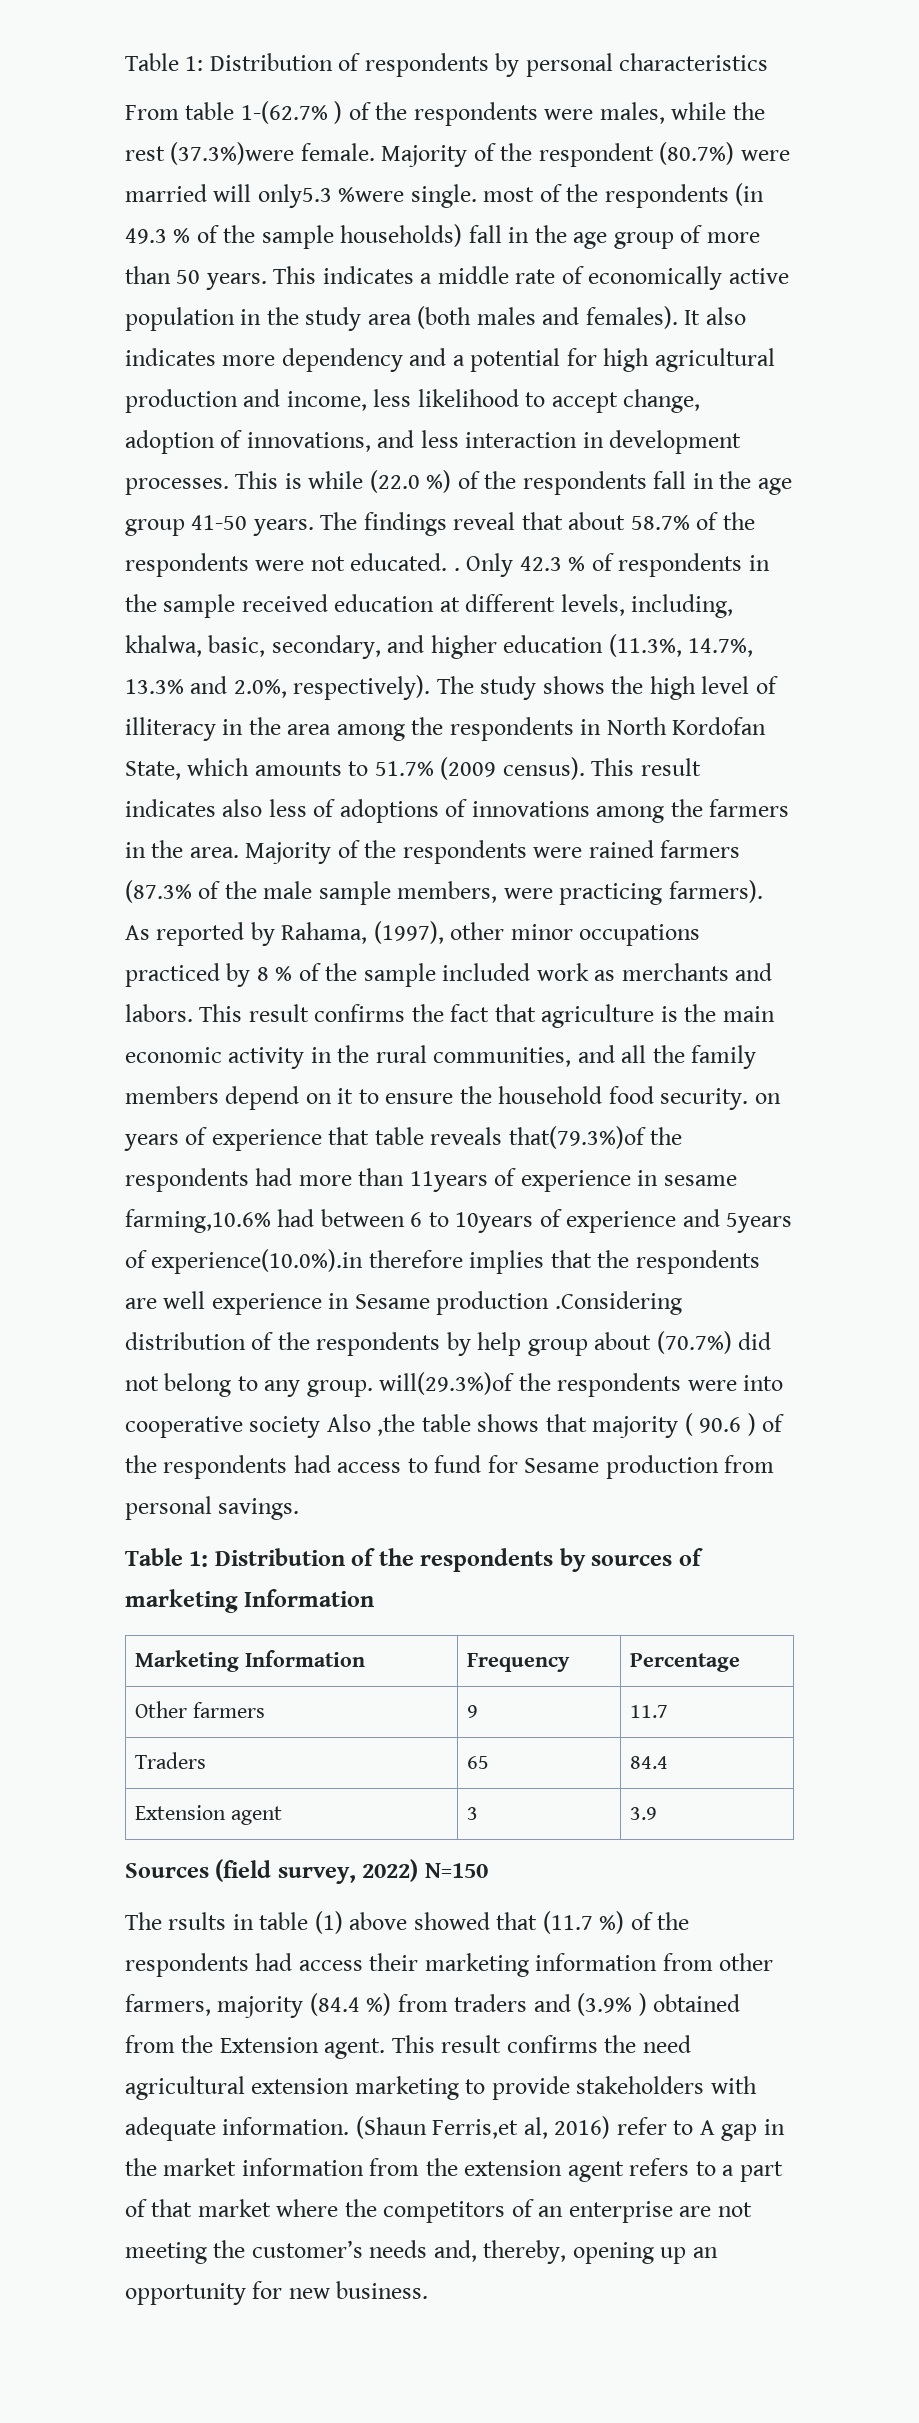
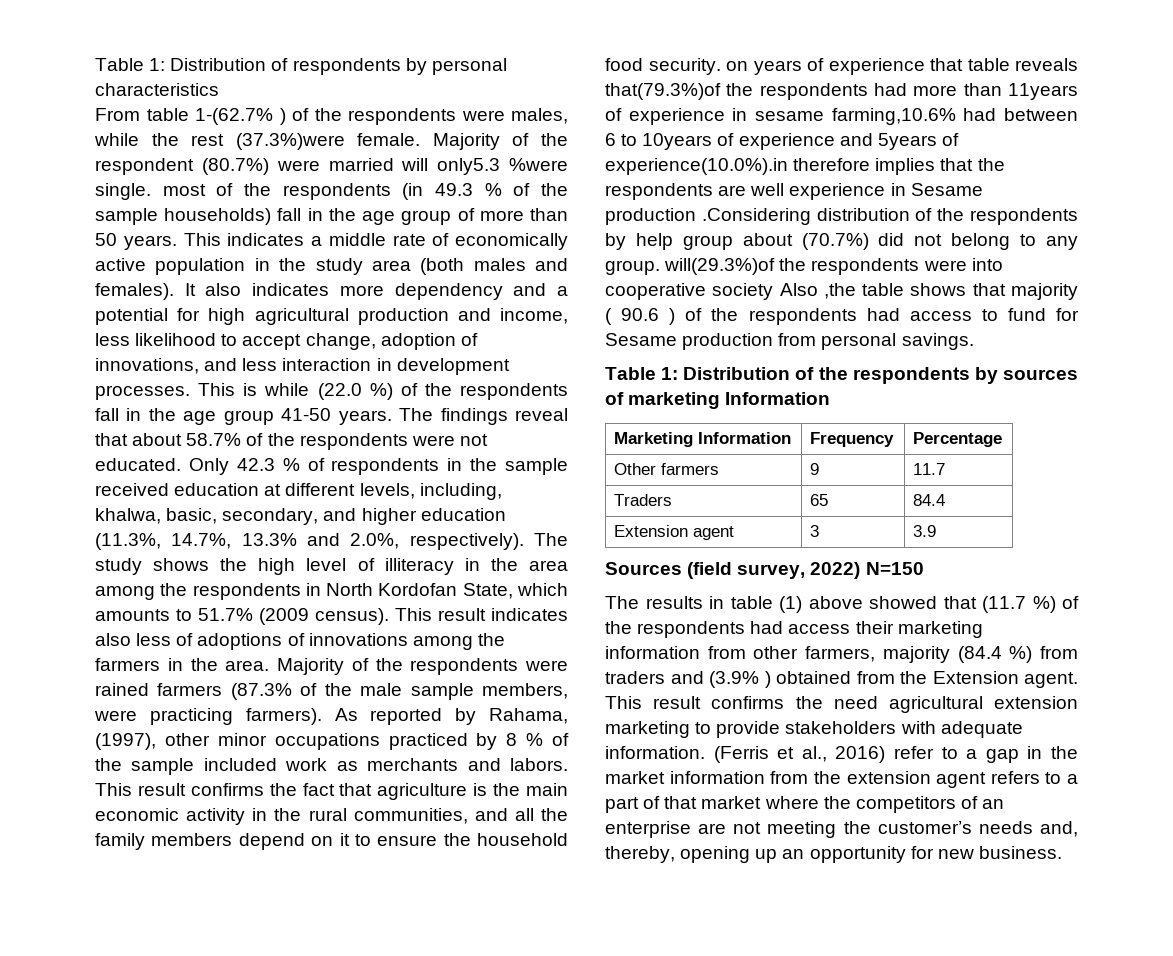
- The findings reveal that about 58.7% of the respondents were not educated. .
+ The findings reveal that about 58.7% of the respondents were not educated.
- The rsults in table (1) above showed that (11.7 %) of the respondents had access their marketing information from other farmers, majority (84.4 %) from traders and (3.9% ) obtained from the Extension agent.
+ The results in table (1) above showed that (11.7 %) of the respondents had access their marketing information from other farmers, majority (84.4 %) from traders and (3.9% ) obtained from the Extension agent.
- (Shaun Ferris,et al, 2016) refer to A gap in the market information from the extension agent refers to a part of that market where the competitors of an enterprise are not meeting the customer’s needs and, thereby, opening up an opportunity for new business.
+ (Ferris et al., 2016) refer to a gap in the market information from the extension agent refers to a part of that market where the competitors of an enterprise are not meeting the customer’s needs and, thereby, opening up an opportunity for new business.

